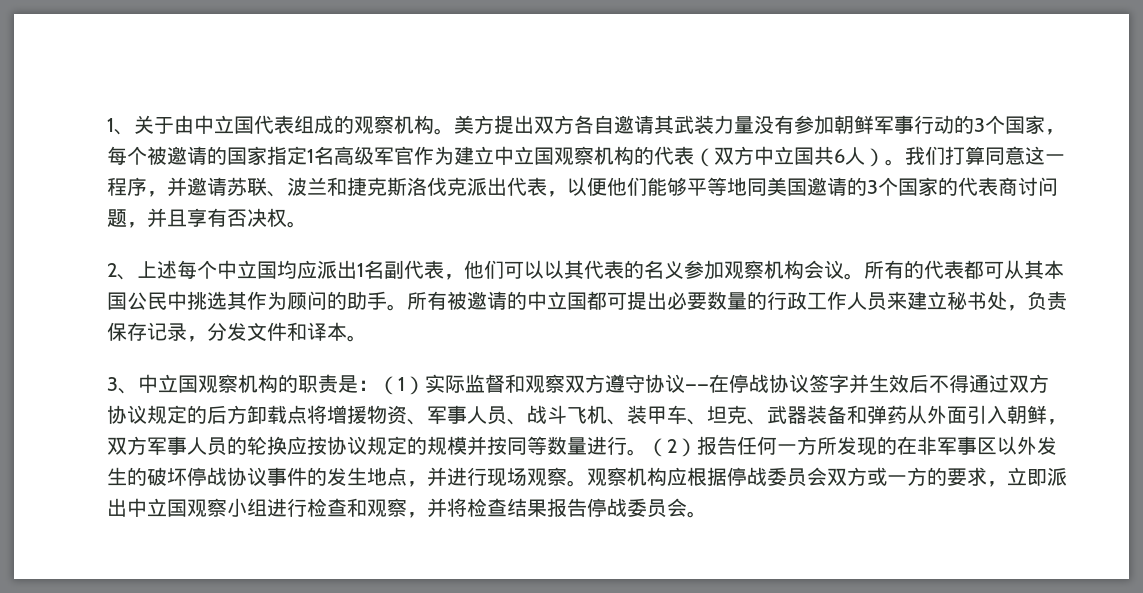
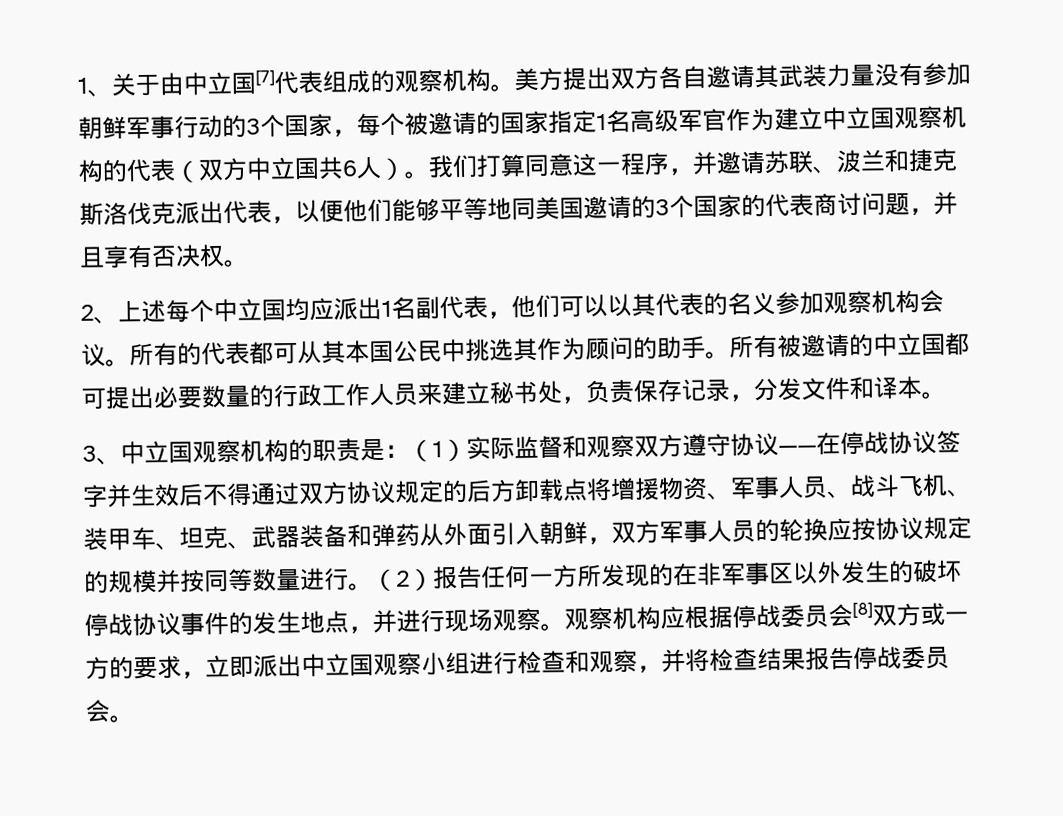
- 1、关于由中立国代表组成的观察机构。
+ 1、关于由中立国[7]代表组成的观察机构。
- 观察机构应根据停战委员会双方或一方的要求，立即派出中立国观察小组进行检查和观察，并将检查结果报告停战委员会。
+ 观察机构应根据停战委员会[8]双方或一方的要求，立即派出中立国观察小组进行检查和观察，并将检查结果报告停战委员会。

